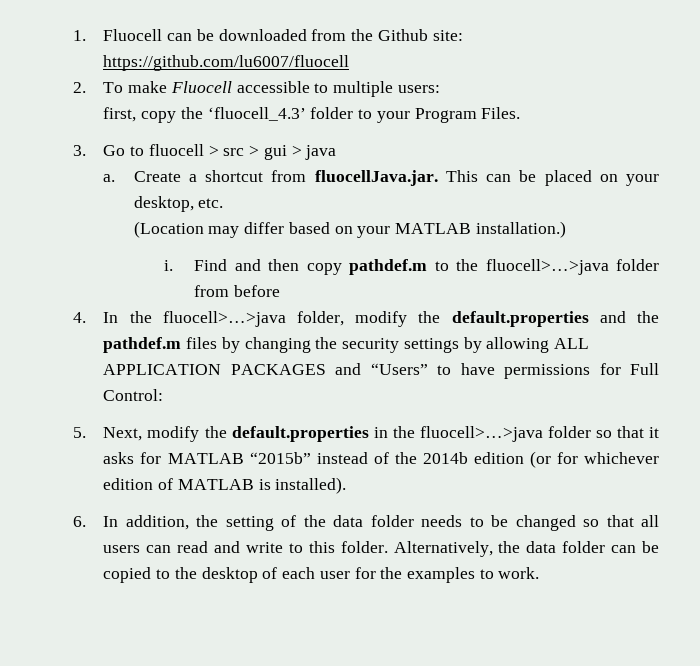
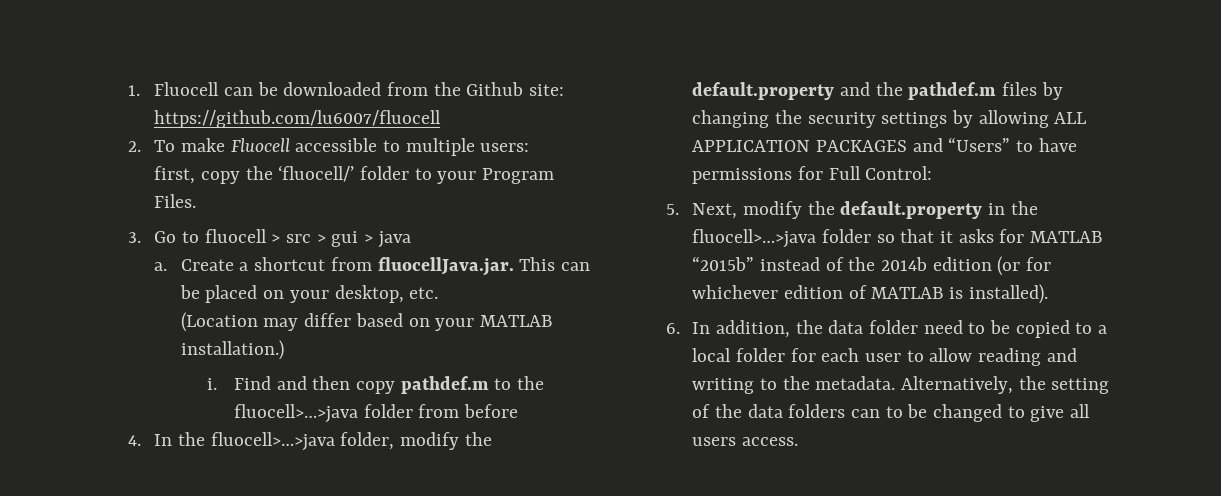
- first, copy the ‘fluocell_4.3’ folder to your Program Files.
+ first, copy the ‘fluocell/’ folder to your Program Files.
- 4. In the fluocell>…>java folder, modify the default.properties and the pathdef.m files by changing the security settings by allowing ALL APPLICATION PACKAGES and “Users” to have permissions for Full Control:
+ 4. In the fluocell>…>java folder, modify the default.property and the pathdef.m files by changing the security settings by allowing ALL APPLICATION PACKAGES and “Users” to have permissions for Full Control:
- 5. Next, modify the default.properties in the fluocell>…>java folder so that it asks for MATLAB “2015b” instead of the 2014b edition (or for whichever edition of MATLAB is installed).
+ 5. Next, modify the default.property in the fluocell>…>java folder so that it asks for MATLAB “2015b” instead of the 2014b edition (or for whichever edition of MATLAB is installed).
- 6. In addition, the setting of the data folder needs to be changed so that all users can read and write to this folder. Alternatively, the data folder can be copied to the desktop of each user for the examples to work.
+ 6. In addition, the data folder need to be copied to a local folder for each user to allow reading and writing to the metadata. Alternatively, the setting of the data folders can to be changed to give all users access.

